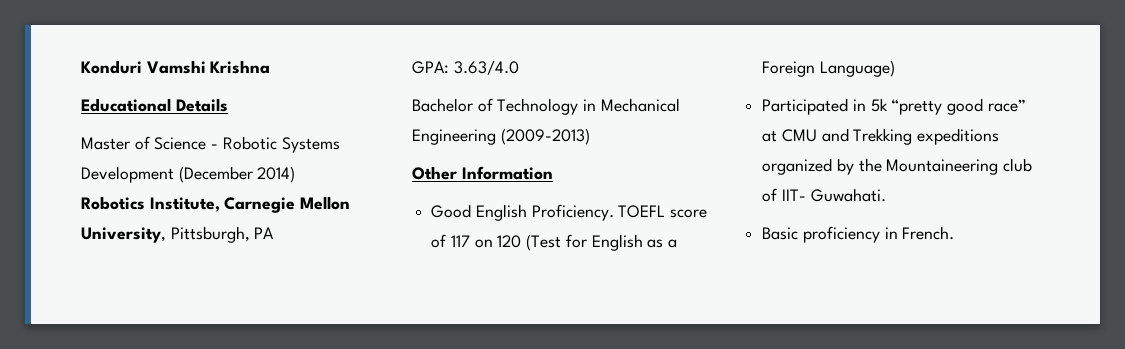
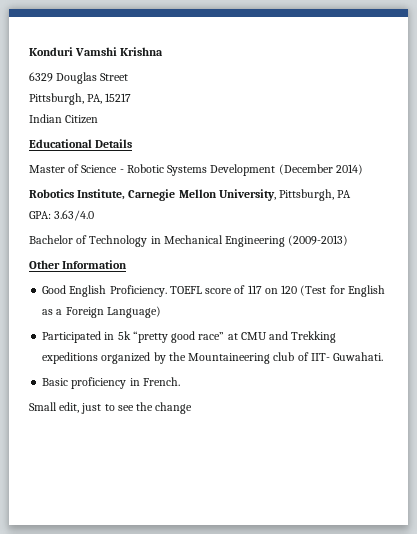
+ 6329 Douglas Street
+ Pittsburgh, PA, 15217
+ Indian Citizen
+ Small edit, just to see the change

